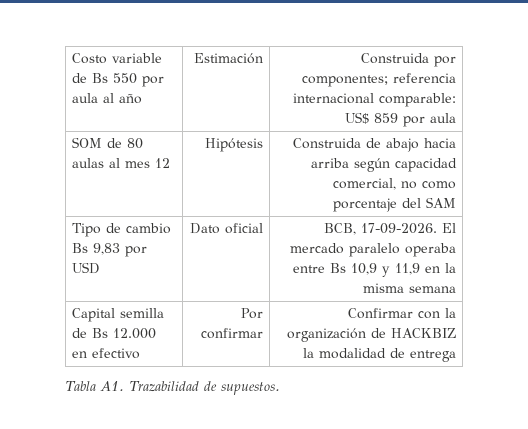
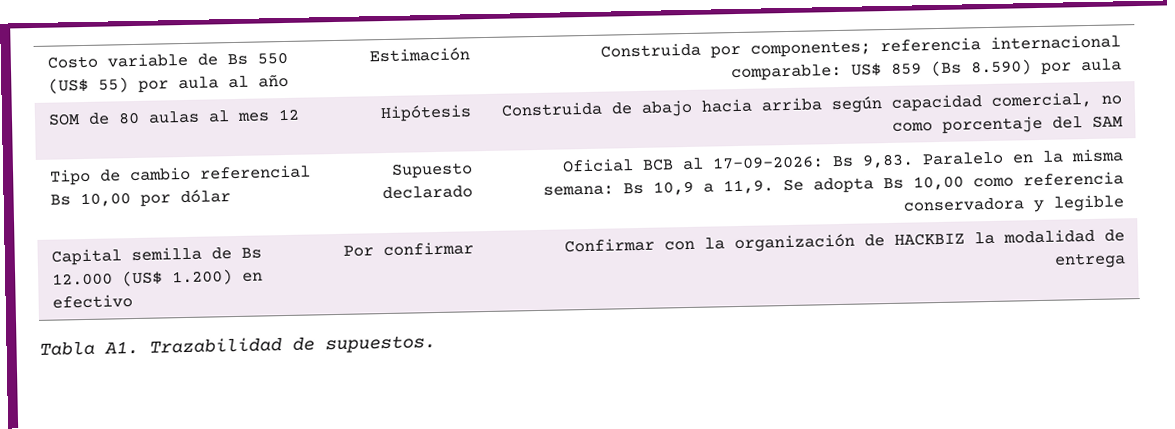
- Costo variable de Bs 550 por aula al año | Estimación | Construida por componentes; referencia internacional comparable: US$ 859 por aula
+ Costo variable de Bs 550 (US$ 55) por aula al año | Estimación | Construida por componentes; referencia internacional comparable: US$ 859 (Bs 8.590) por aula
- Tipo de cambio Bs 9,83 por USD | Dato oficial | BCB, 17-09-2026. El mercado paralelo operaba entre Bs 10,9 y 11,9 en la misma semana
+ Tipo de cambio referencial Bs 10,00 por dólar | Supuesto declarado | Oficial BCB al 17-09-2026: Bs 9,83. Paralelo en la misma semana: Bs 10,9 a 11,9. Se adopta Bs 10,00 como referencia conservadora y legible
- Capital semilla de Bs 12.000 en efectivo | Por confirmar | Confirmar con la organización de HACKBIZ la modalidad de entrega
+ Capital semilla de Bs 12.000 (US$ 1.200) en efectivo | Por confirmar | Confirmar con la organización de HACKBIZ la modalidad de entrega

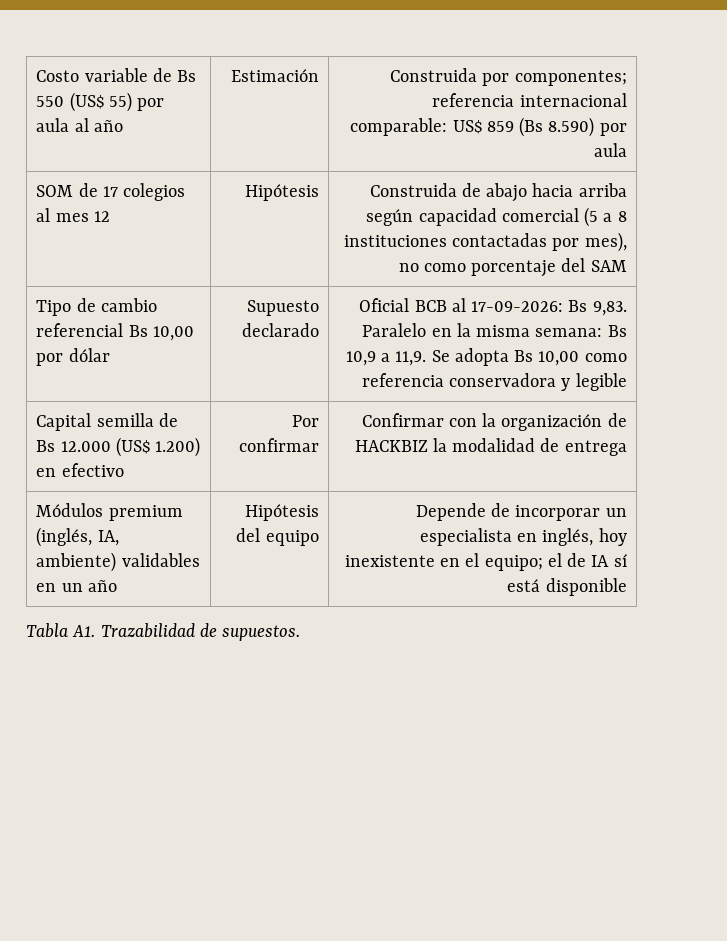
- SOM de 80 aulas al mes 12 | Hipótesis | Construida de abajo hacia arriba según capacidad comercial, no como porcentaje del SAM
+ SOM de 17 colegios al mes 12 | Hipótesis | Construida de abajo hacia arriba según capacidad comercial (5 a 8 instituciones contactadas por mes), no como porcentaje del SAM
+ Módulos premium (inglés, IA, ambiente) validables en un año | Hipótesis del equipo | Depende de incorporar un especialista en inglés, hoy inexistente en el equipo; el de IA sí está disponible

